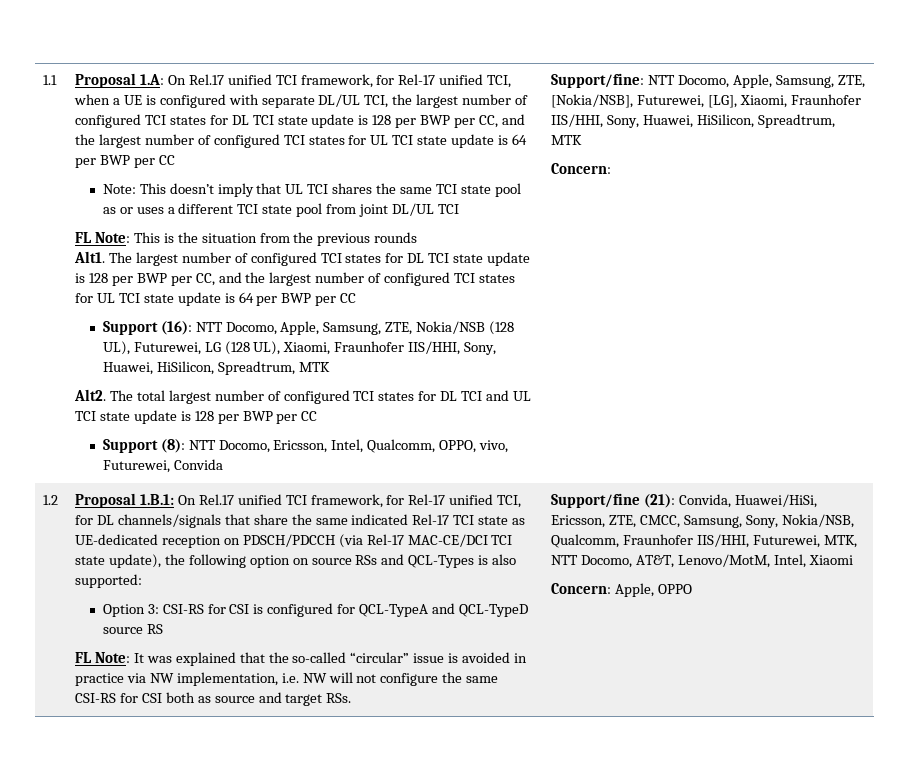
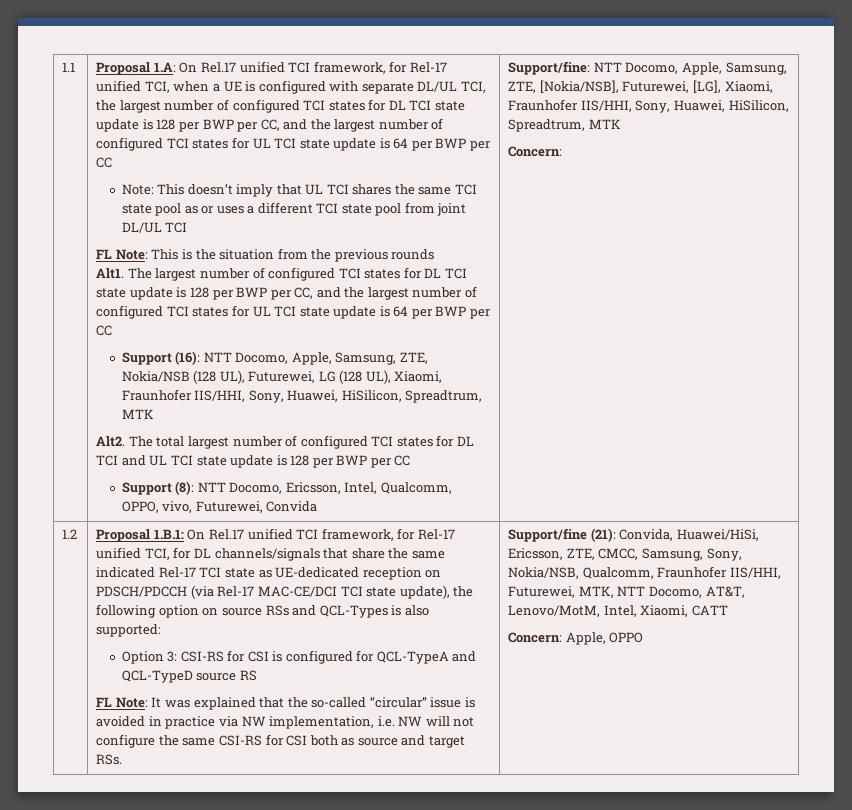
- Support/fine (21): Convida, Huawei/HiSi, Ericsson, ZTE, CMCC, Samsung, Sony, Nokia/NSB, Qualcomm, Fraunhofer IIS/HHI, Futurewei, MTK, NTT Docomo, AT&T, Lenovo/MotM, Intel, Xiaomi
+ Support/fine (21): Convida, Huawei/HiSi, Ericsson, ZTE, CMCC, Samsung, Sony, Nokia/NSB, Qualcomm, Fraunhofer IIS/HHI, Futurewei, MTK, NTT Docomo, AT&T, Lenovo/MotM, Intel, Xiaomi, CATT

